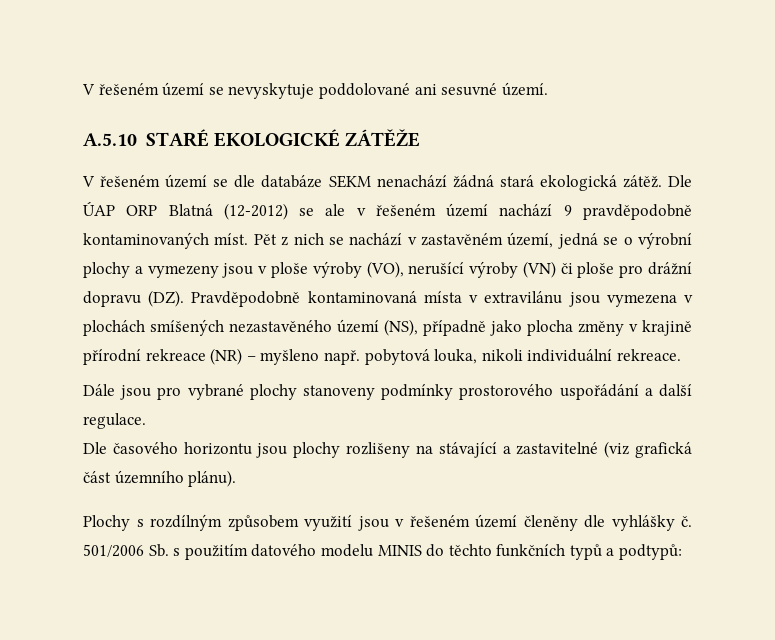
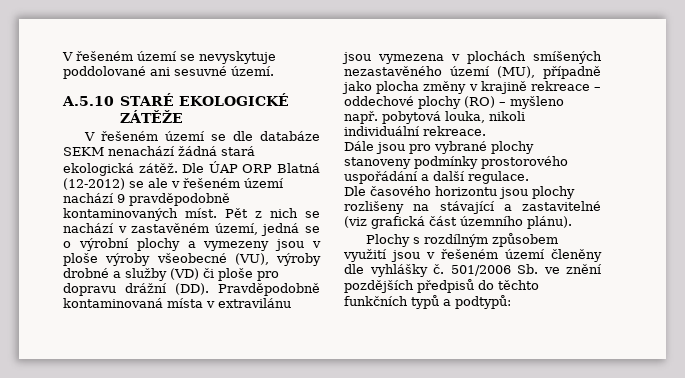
- Pět z nich se nachází v zastavěném území, jedná se o výrobní plochy a vymezeny jsou v ploše výroby (VO), nerušící výroby (VN) či ploše pro drážní dopravu (DZ). Pravděpodobně kontaminovaná místa v extravilánu jsou vymezena v plochách smíšených nezastavěného území (NS), případně jako plocha změny v krajině přírodní rekreace (NR) – myšleno např. pobytová louka, nikoli individuální rekreace.
+ Pět z nich se nachází v zastavěném území, jedná se o výrobní plochy a vymezeny jsou v ploše výroby všeobecné (VU), výroby drobné a služby (VD) či ploše pro dopravu drážní (DD). Pravděpodobně kontaminovaná místa v extravilánu jsou vymezena v plochách smíšených nezastavěného území (MU), případně jako plocha změny v krajině rekreace – oddechové plochy (RO) – myšleno např. pobytová louka, nikoli individuální rekreace.
- 501/2006 Sb. s použitím datového modelu MINIS do těchto funkčních typů a podtypů:
+ 501/2006 Sb. ve znění pozdějších předpisů do těchto funkčních typů a podtypů:

